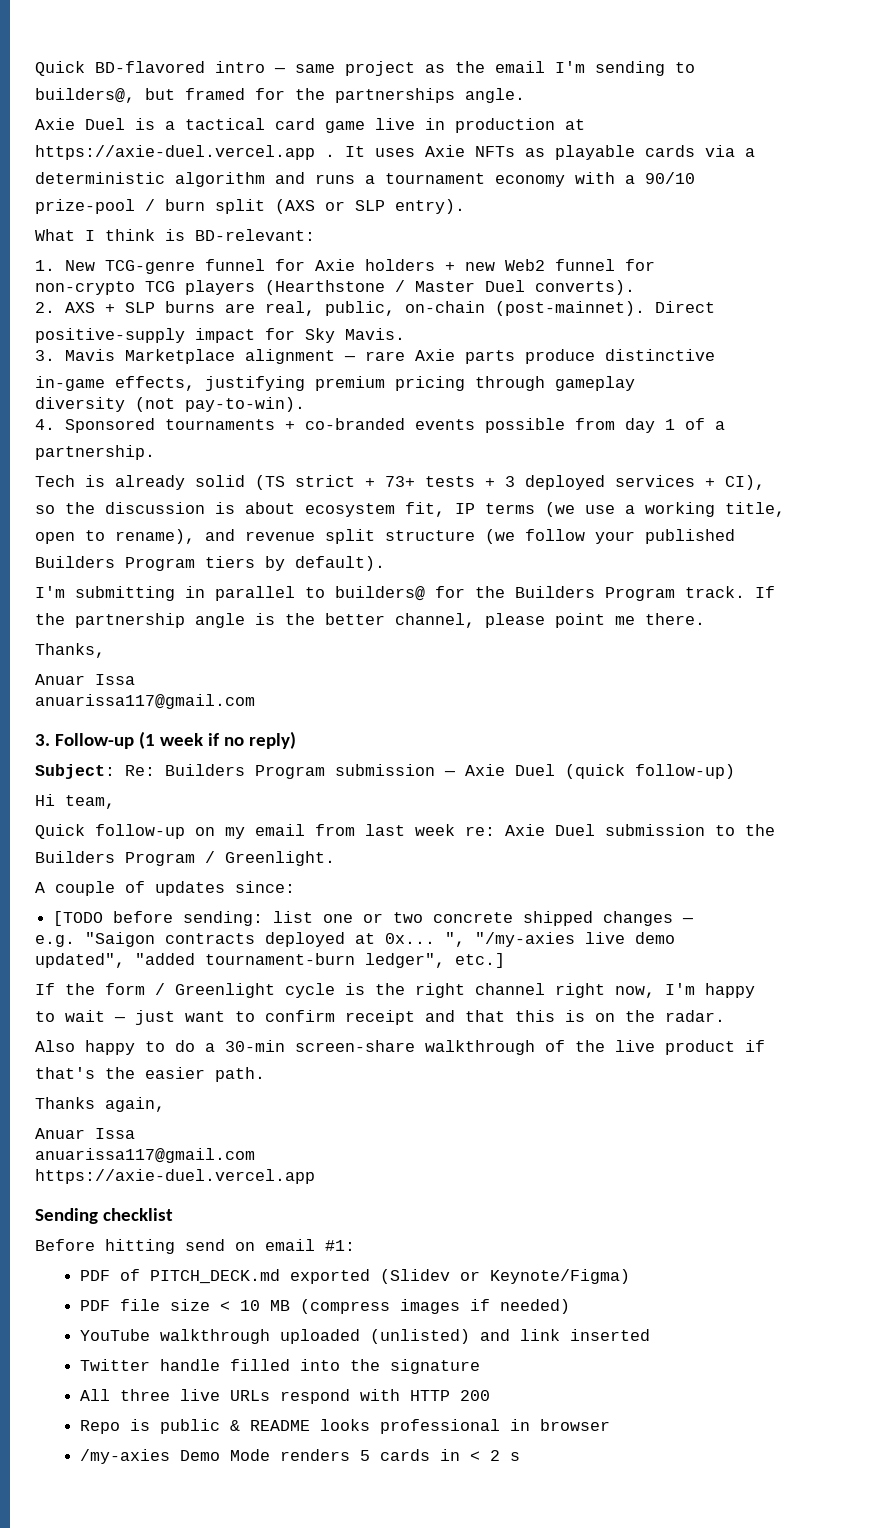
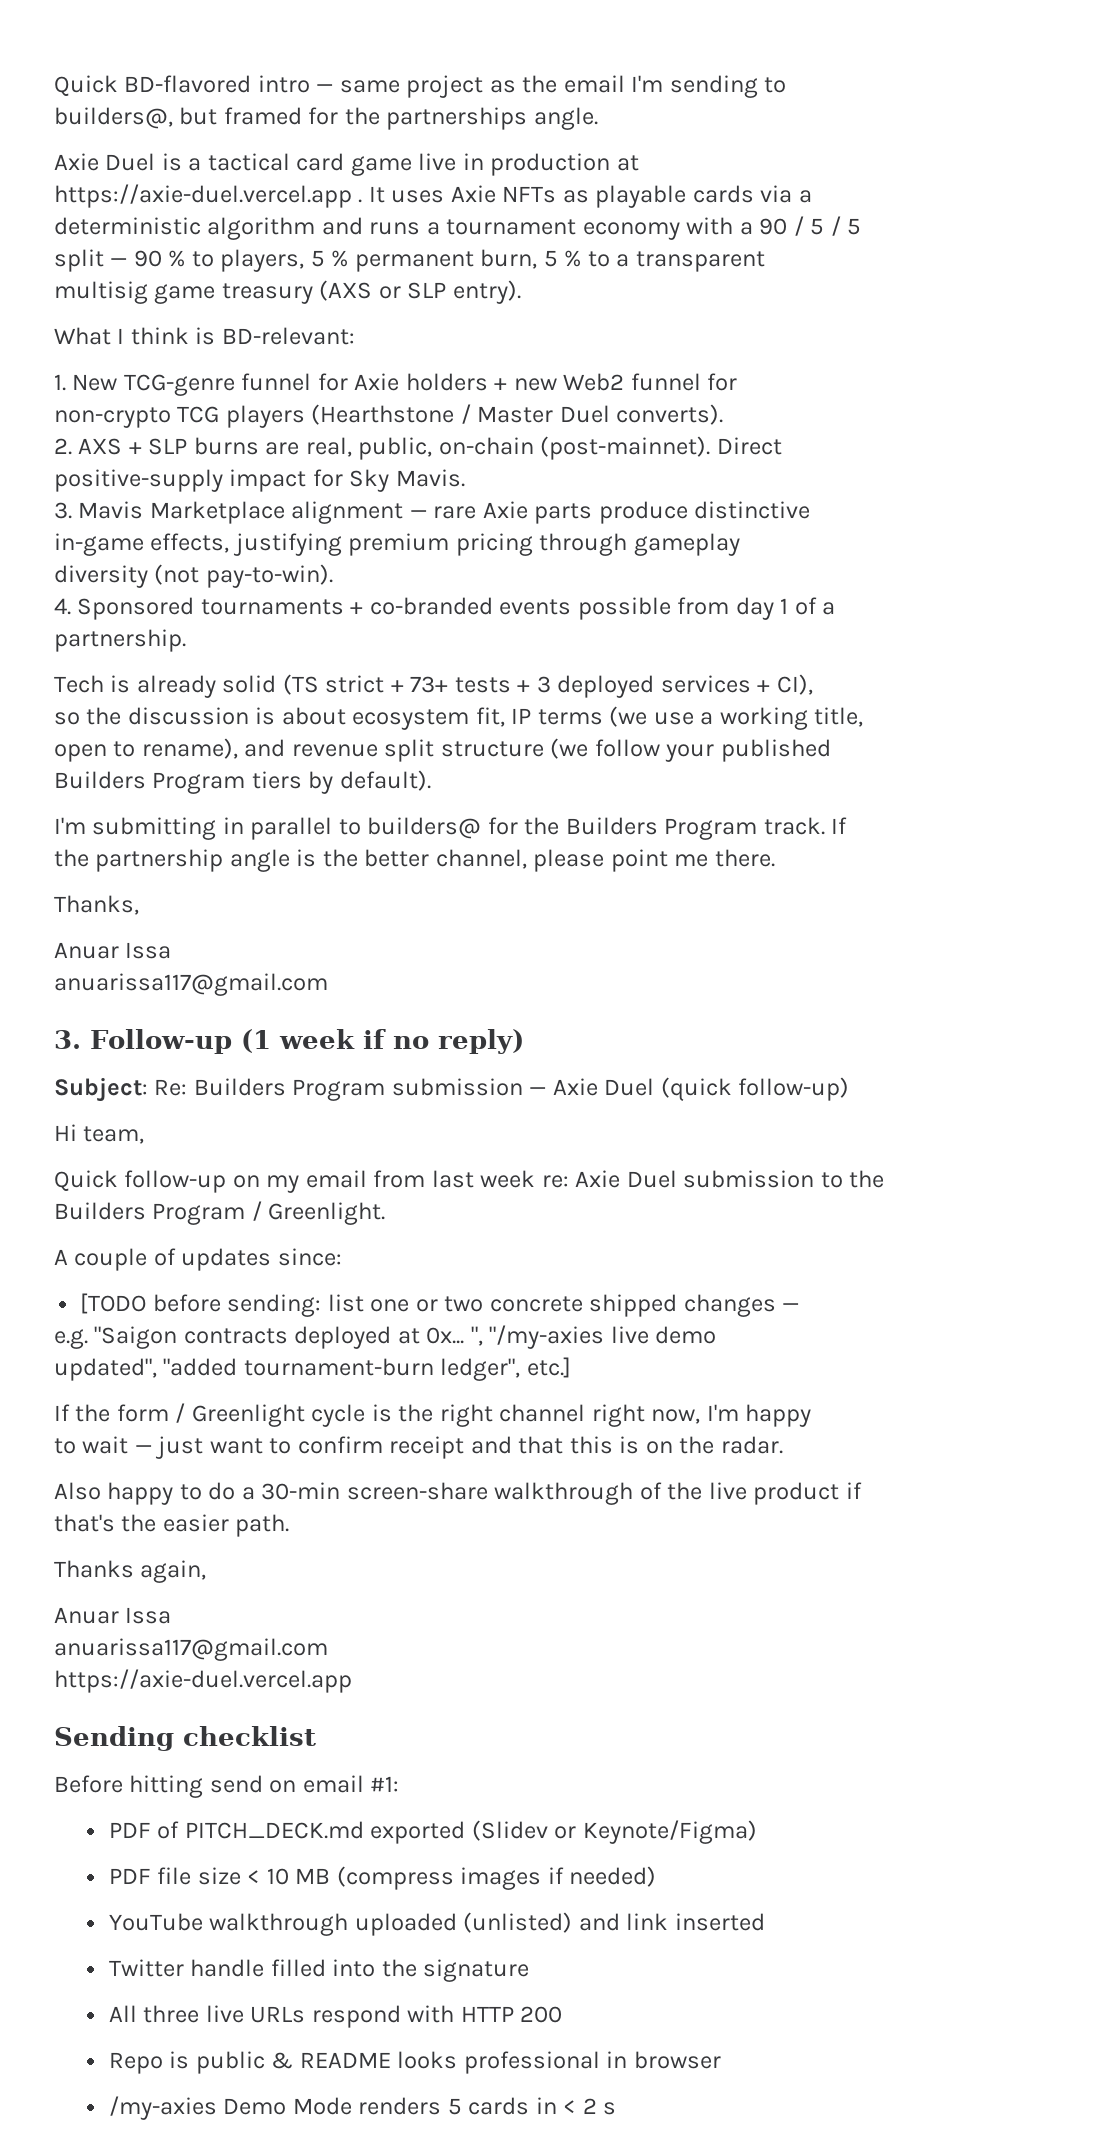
- deterministic algorithm and runs a tournament economy with a 90/10
- prize-pool / burn split (AXS or SLP entry).
+ deterministic algorithm and runs a tournament economy with a 90 / 5 / 5
+ split — 90 % to players, 5 % permanent burn, 5 % to a transparent
+ multisig game treasury (AXS or SLP entry).

